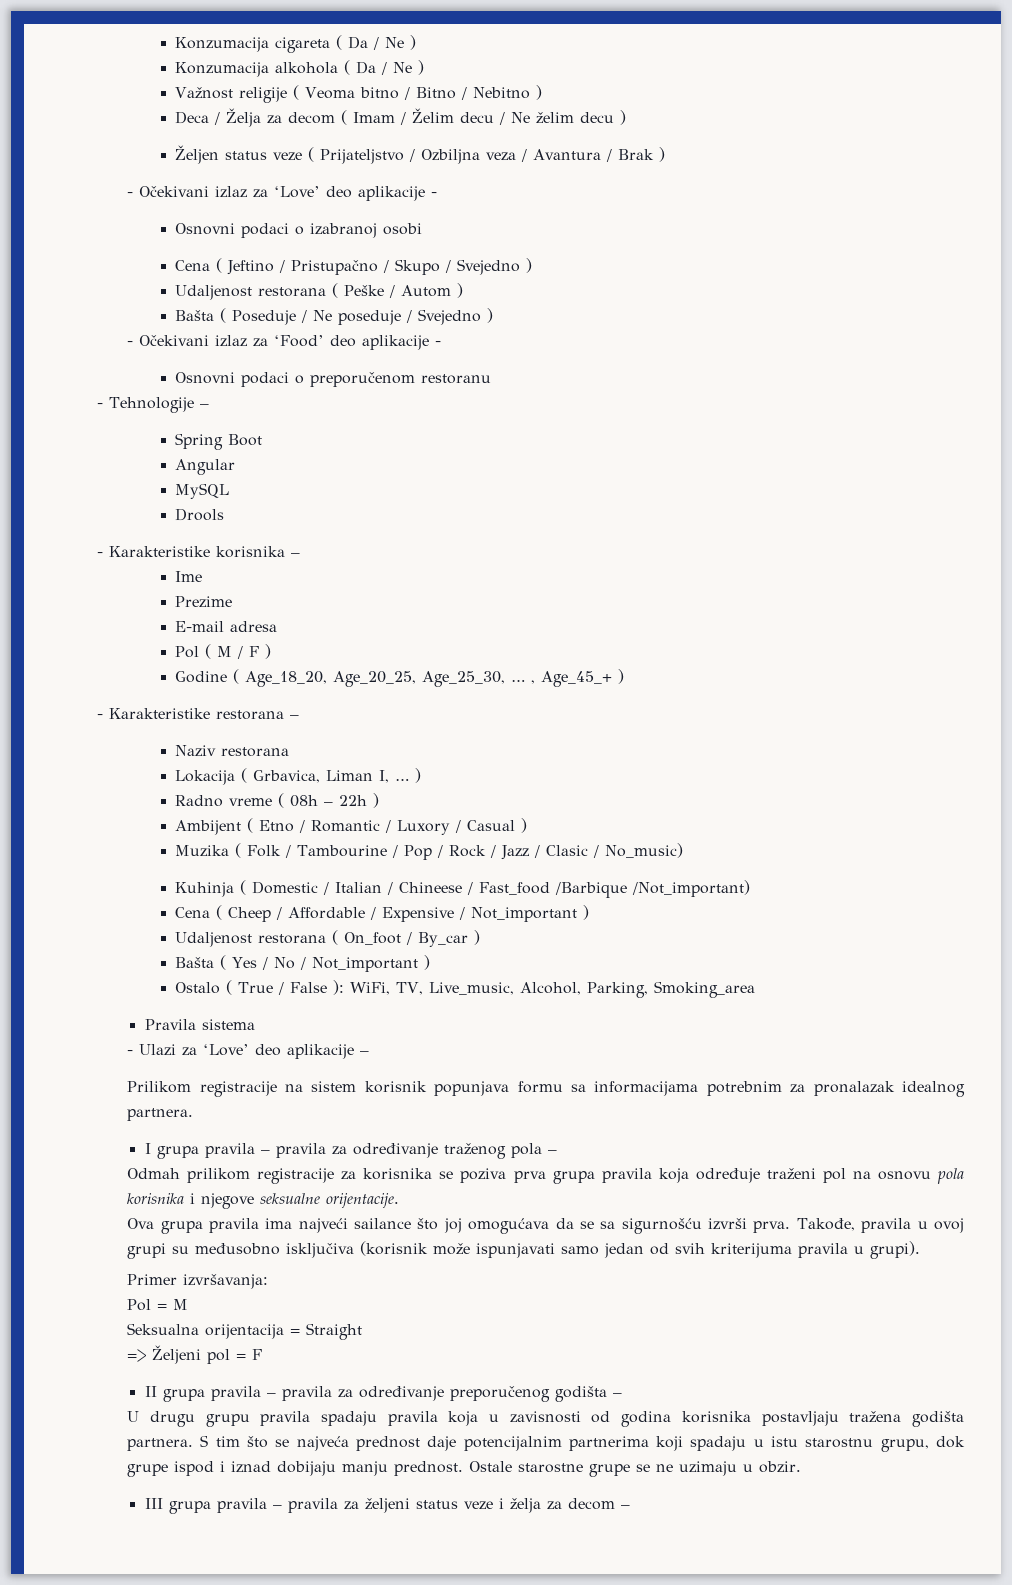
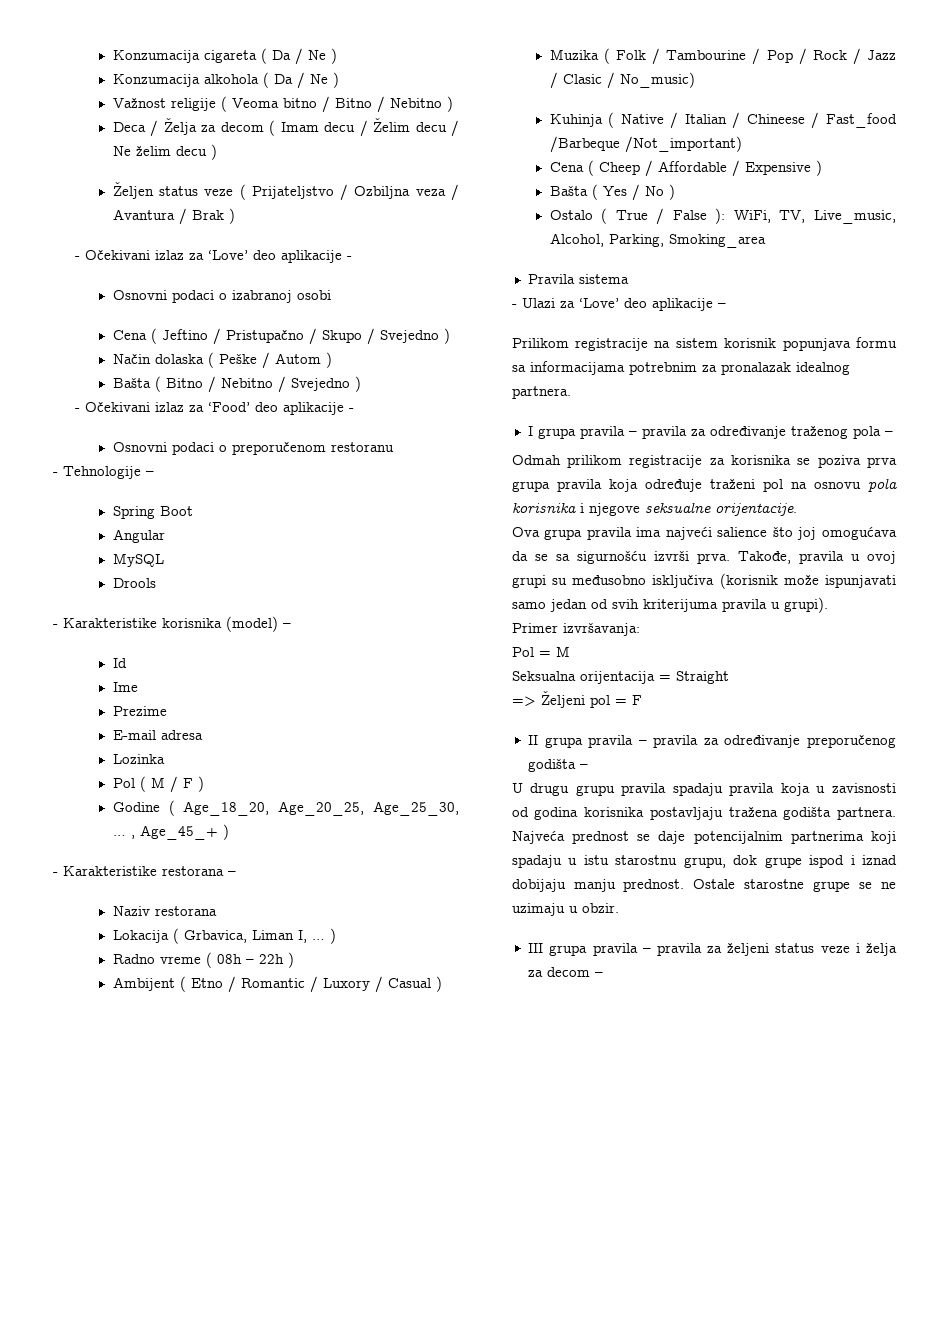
- Deca / Želja za decom ( Imam / Želim decu / Ne želim decu )
+ Deca / Želja za decom ( Imam decu / Želim decu / Ne želim decu )
- Udaljenost restorana ( Peške / Autom )
+ Način dolaska ( Peške / Autom )
- Bašta ( Poseduje / Ne poseduje / Svejedno )
+ Bašta ( Bitno / Nebitno / Svejedno )
- - Karakteristike korisnika –
+ - Karakteristike korisnika (model) –
+ Id
+ Lozinka
- Kuhinja ( Domestic / Italian / Chineese / Fast_food /Barbique /Not_important)
+ Kuhinja ( Native / Italian / Chineese / Fast_food /Barbeque /Not_important)
- Cena ( Cheep / Affordable / Expensive / Not_important )
- Udaljenost restorana ( On_foot / By_car )
+ Cena ( Cheep / Affordable / Expensive )
- Bašta ( Yes / No / Not_important )
+ Bašta ( Yes / No )
- Ova grupa pravila ima najveći sailance što joj omogućava da se sa sigurnošću izvrši prva.
+ Ova grupa pravila ima najveći salience što joj omogućava da se sa sigurnošću izvrši prva.
- S tim što se najveća prednost daje potencijalnim partnerima koji spadaju u istu starostnu grupu, dok grupe ispod i iznad dobijaju manju prednost.
+ Najveća prednost se daje potencijalnim partnerima koji spadaju u istu starostnu grupu, dok grupe ispod i iznad dobijaju manju prednost.

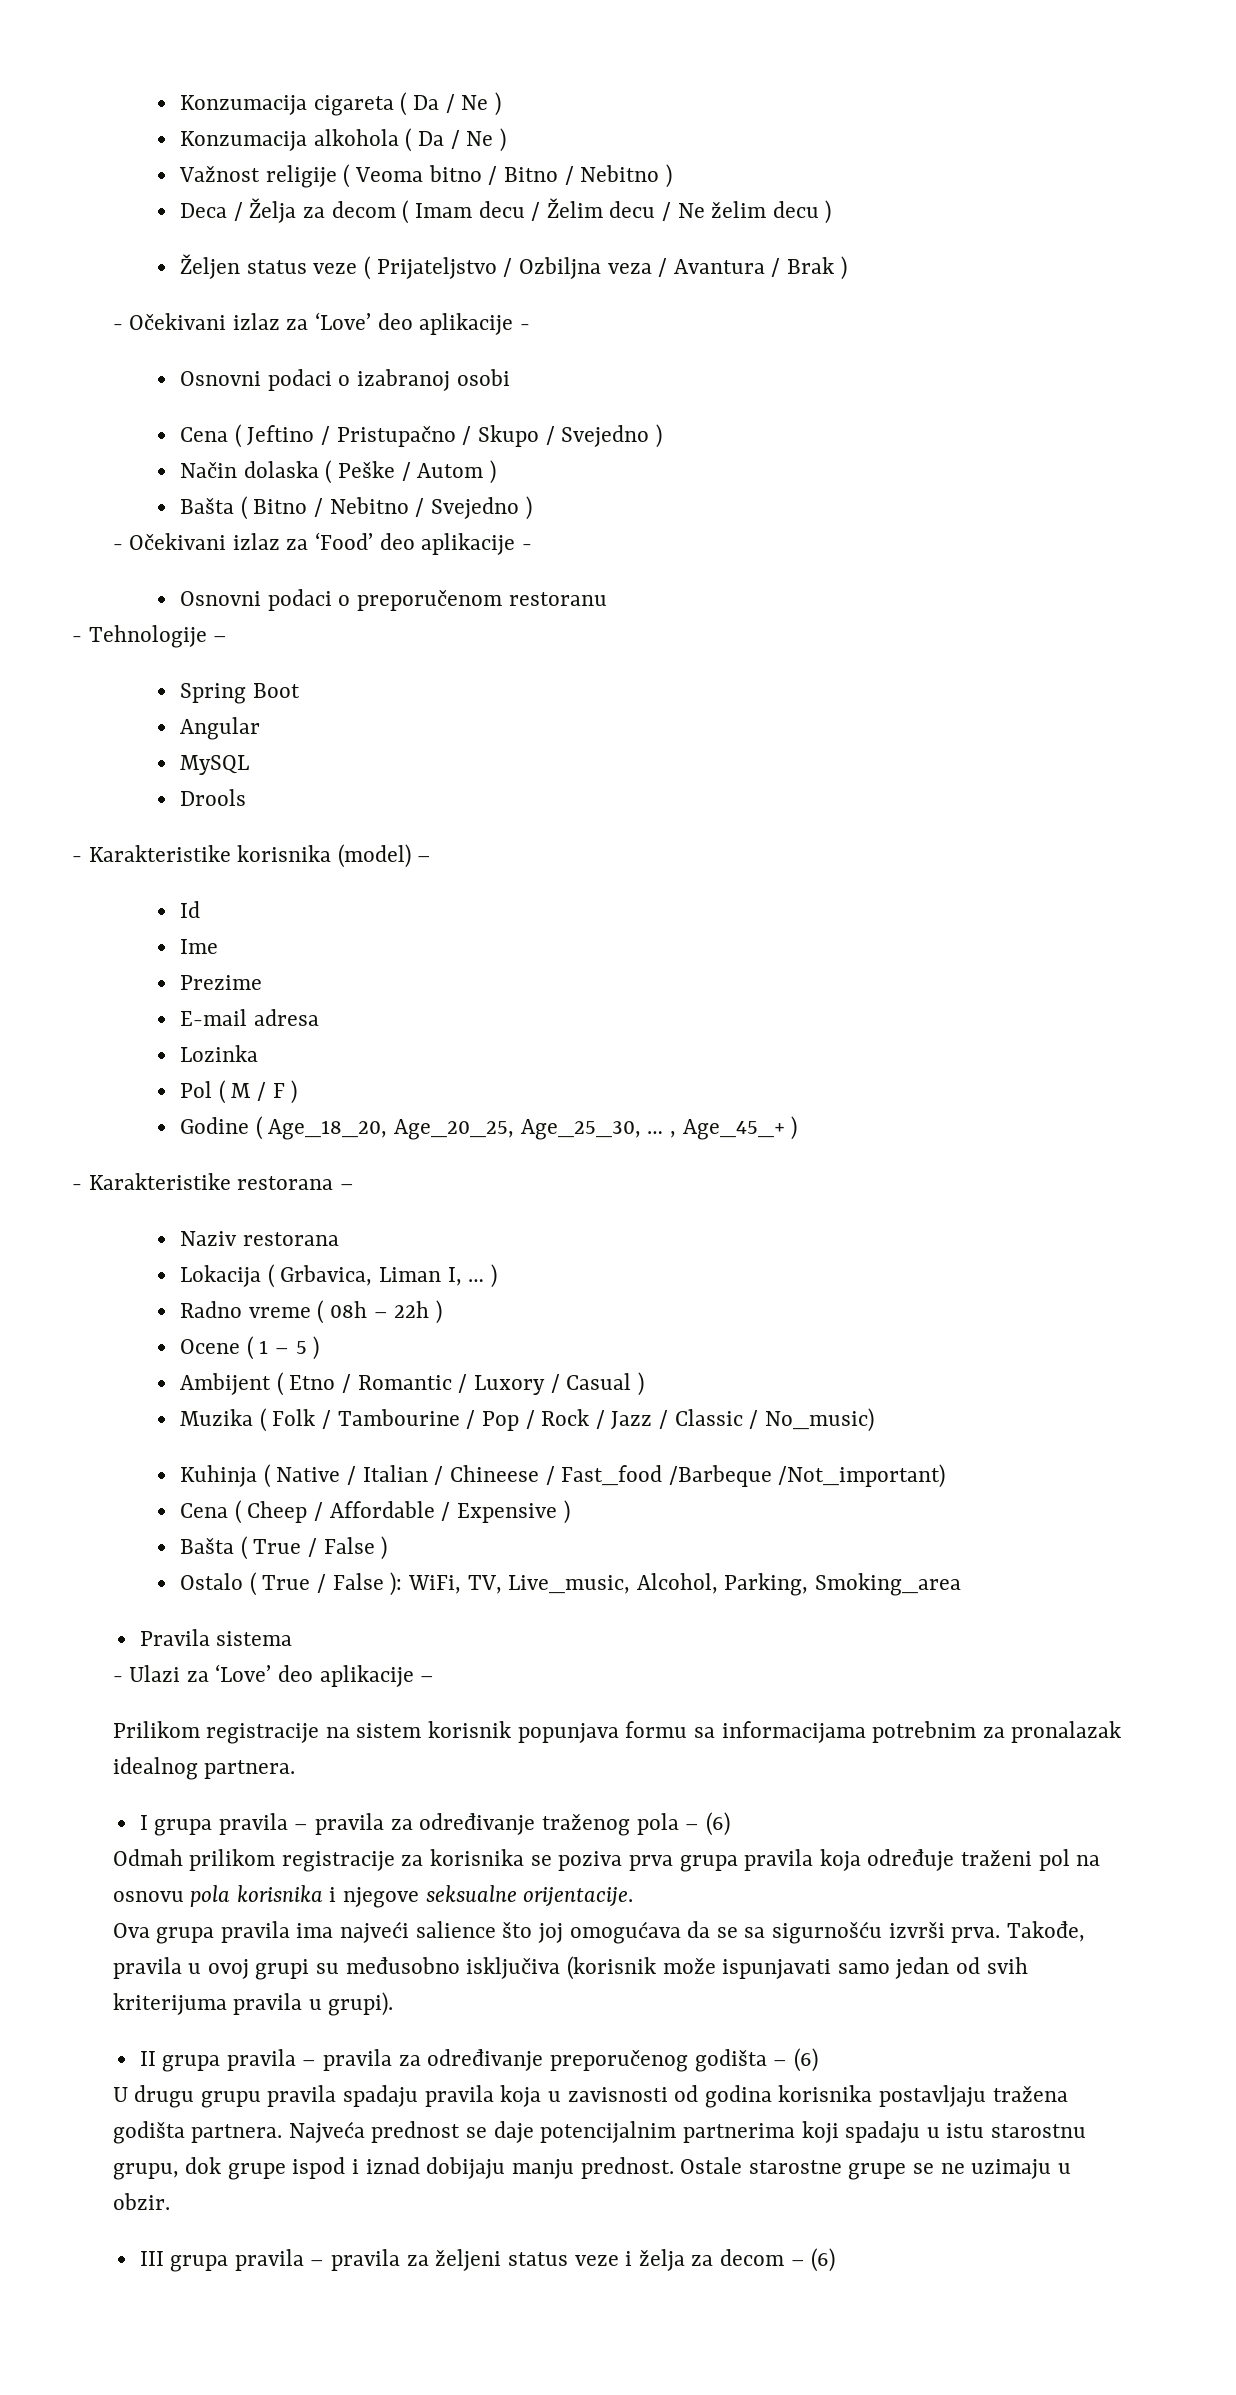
+ Ocene ( 1 – 5 )
- Muzika ( Folk / Tambourine / Pop / Rock / Jazz / Clasic / No_music)
+ Muzika ( Folk / Tambourine / Pop / Rock / Jazz / Classic / No_music)
- Bašta ( Yes / No )
+ Bašta ( True / False )
- I grupa pravila – pravila za određivanje traženog pola –
+ I grupa pravila – pravila za određivanje traženog pola – (6)
- Primer izvršavanja:
- Pol = M
- Seksualna orijentacija = Straight
- => Željeni pol = F
- II grupa pravila – pravila za određivanje preporučenog godišta –
+ II grupa pravila – pravila za određivanje preporučenog godišta – (6)
- III grupa pravila – pravila za željeni status veze i želja za decom –
+ III grupa pravila – pravila za željeni status veze i želja za decom – (6)

